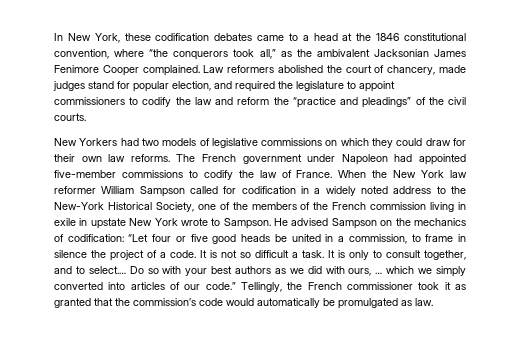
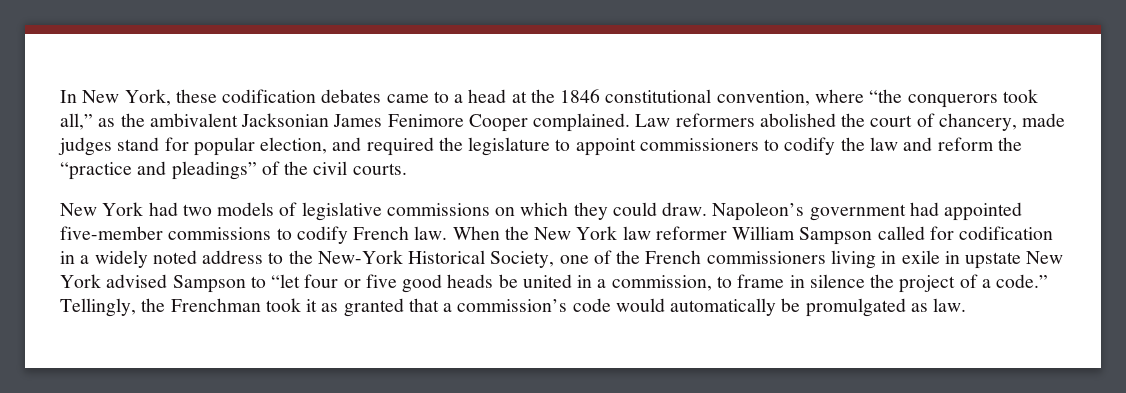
- New Yorkers had two models of legislative commissions on which they could draw for their own law reforms. The French government under Napoleon had appointed five-member commissions to codify the law of France.
+ New York had two models of legislative commissions on which they could draw. Napoleon’s government had appointed five-member commissions to codify French law.
- When the New York law reformer William Sampson called for codification in a widely noted address to the New-York Historical Society, one of the members of the French commission living in exile in upstate New York wrote to Sampson. He advised Sampson on the mechanics of codification: “Let four or five good heads be united in a commission, to frame in silence the project of a code. It is not so difficult a task. It is only to consult together, and to select.… Do so with your best authors as we did with ours, … which we simply converted into articles of our code.”
+ When the New York law reformer William Sampson called for codification in a widely noted address to the New-York Historical Society, one of the French commissioners living in exile in upstate New York advised Sampson to “let four or five good heads be united in a commission, to frame in silence the project of a code.”
- Tellingly, the French commissioner took it as granted that the commission’s code would automatically be promulgated as law.
+ Tellingly, the Frenchman took it as granted that a commission’s code would automatically be promulgated as law.

